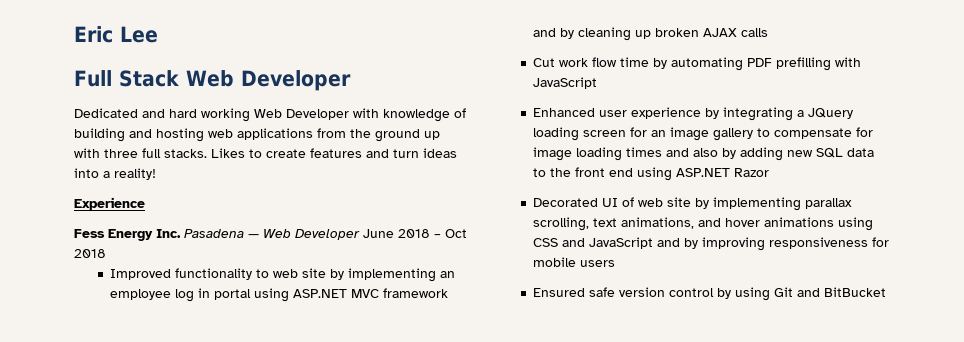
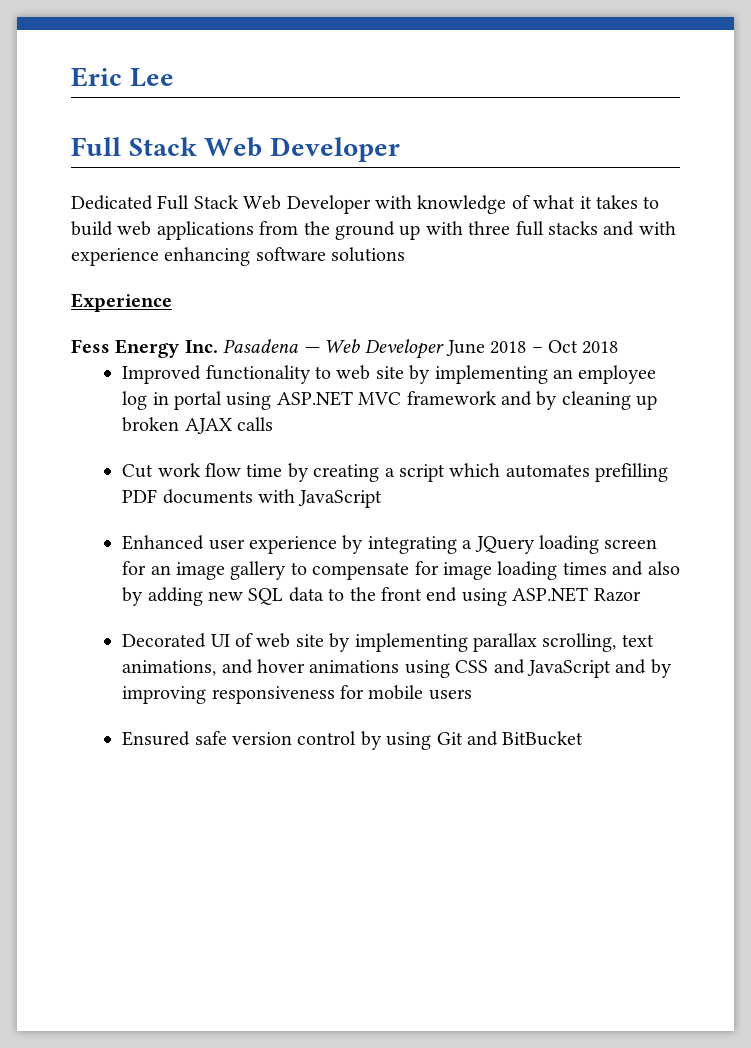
- Dedicated and hard working Web Developer with knowledge of building and hosting web applications from the ground up with three full stacks. Likes to create features and turn ideas into a reality!
+ Dedicated Full Stack Web Developer with knowledge of what it takes to build web applications from the ground up with three full stacks and with experience enhancing software solutions
- Cut work flow time by automating PDF prefilling with JavaScript
+ Cut work flow time by creating a script which automates prefilling PDF documents with JavaScript

